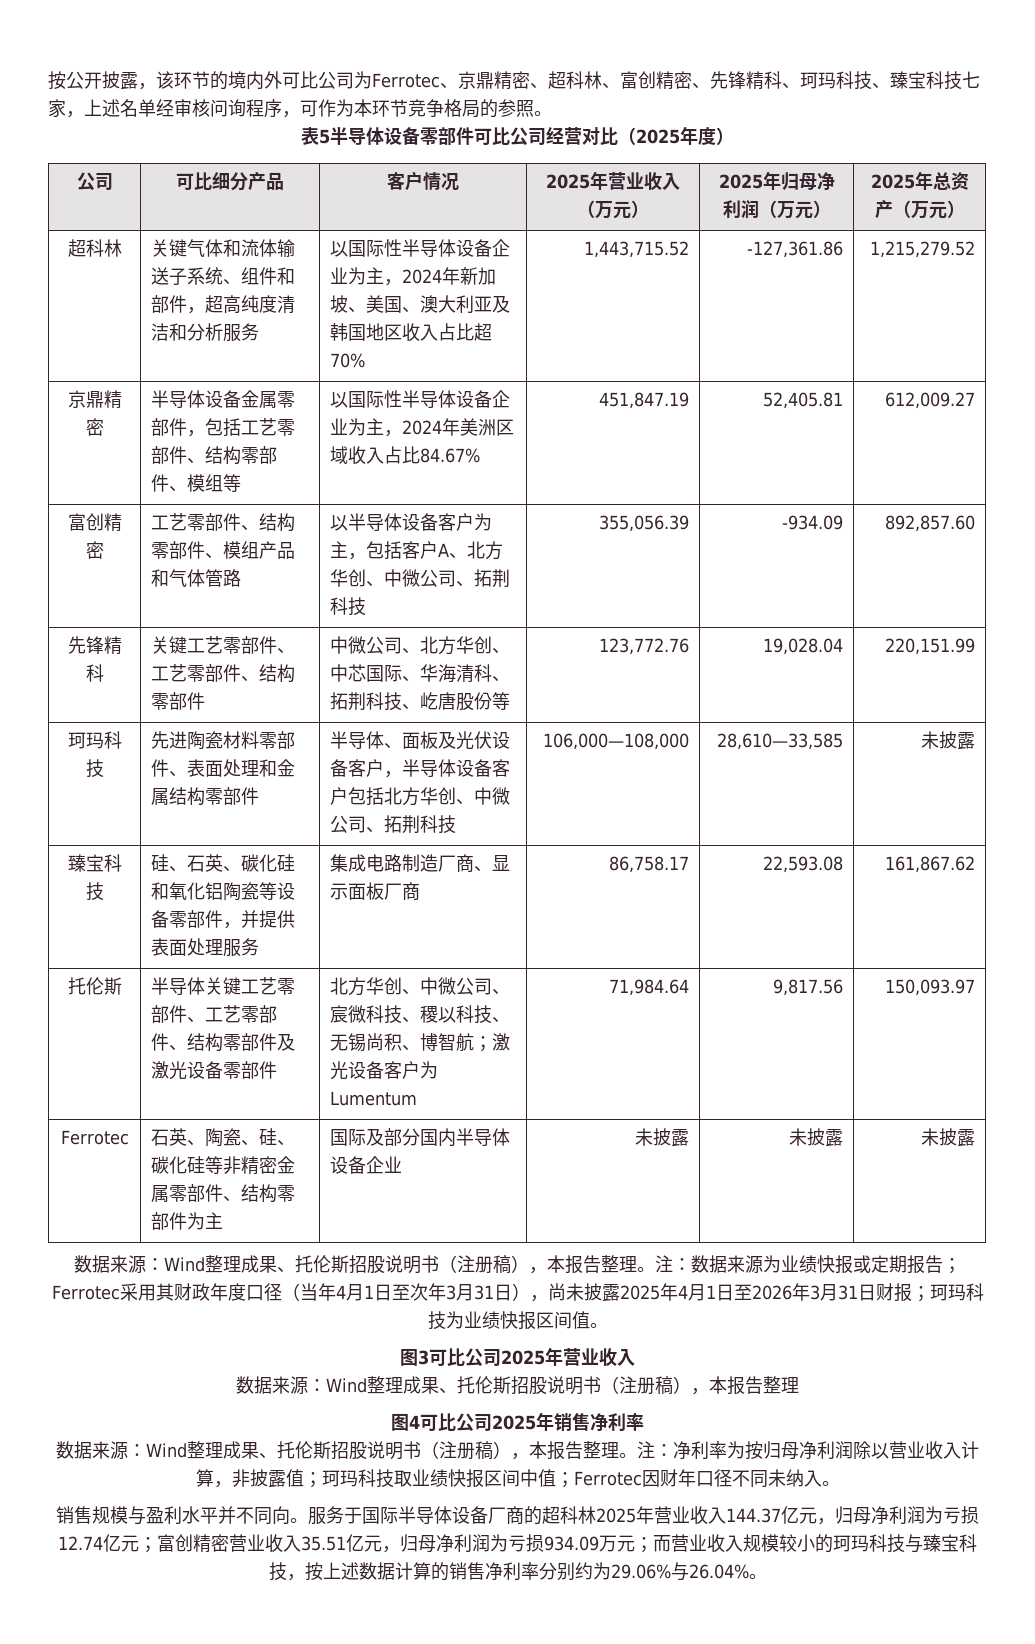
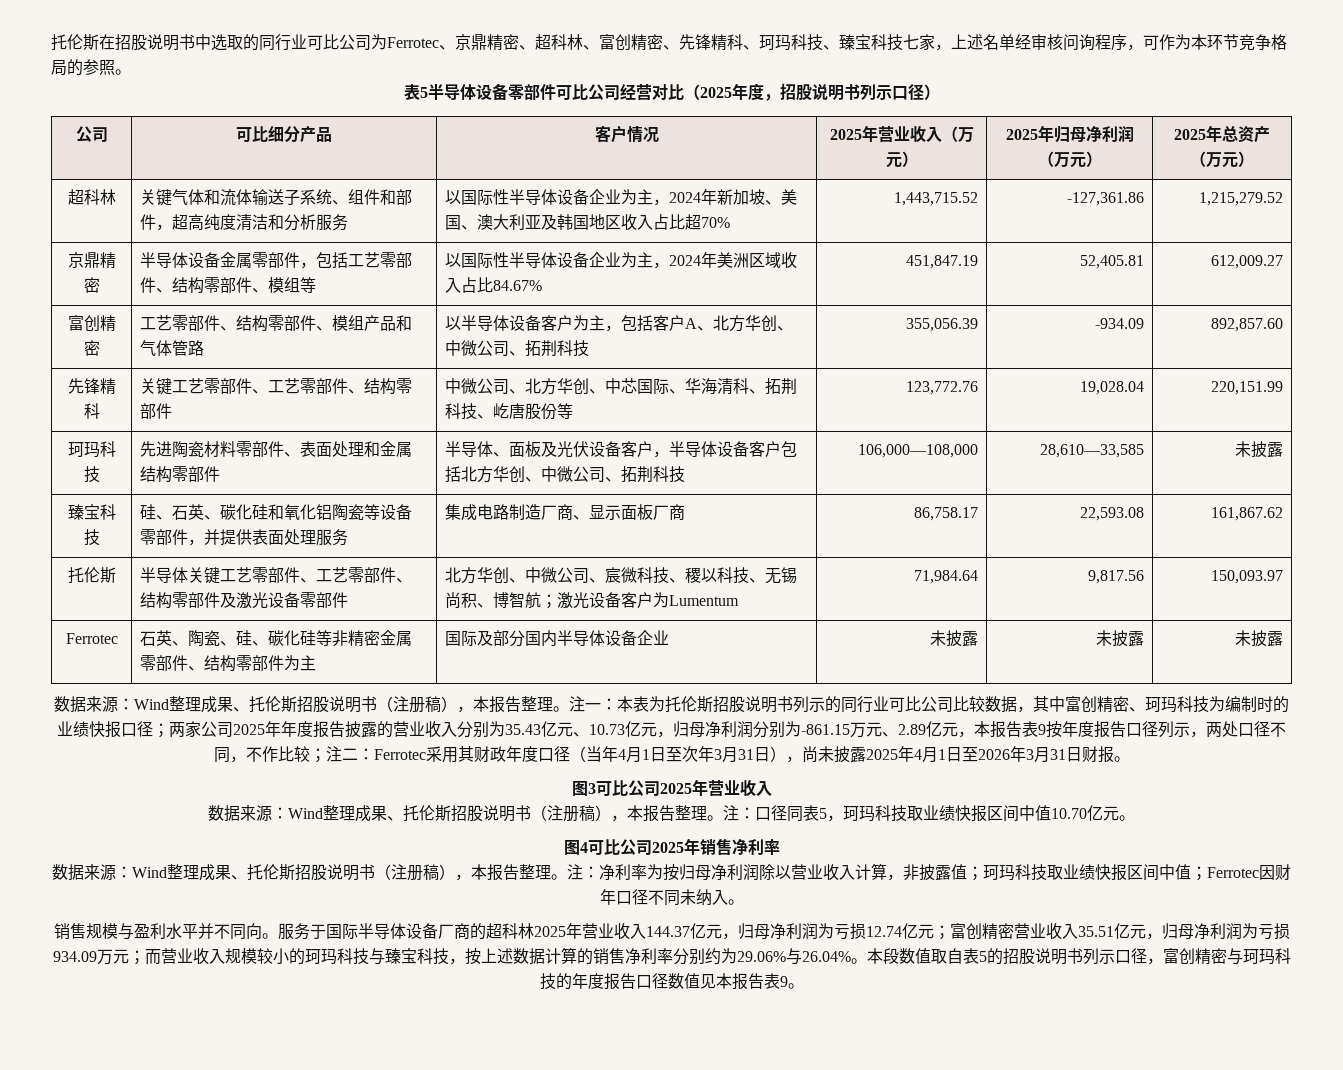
- 按公开披露，该环节的境内外可比公司为Ferrotec、京鼎精密、超科林、富创精密、先锋精科、珂玛科技、臻宝科技七家，上述名单经审核问询程序，可作为本环节竞争格局的参照。
+ 托伦斯在招股说明书中选取的同行业可比公司为Ferrotec、京鼎精密、超科林、富创精密、先锋精科、珂玛科技、臻宝科技七家，上述名单经审核问询程序，可作为本环节竞争格局的参照。
- 表5半导体设备零部件可比公司经营对比（2025年度）
+ 表5半导体设备零部件可比公司经营对比（2025年度，招股说明书列示口径）
- 注：数据来源为业绩快报或定期报告；Ferrotec采用其财政年度口径（当年4月1日至次年3月31日），尚未披露2025年4月1日至2026年3月31日财报；珂玛科技为业绩快报区间值。
+ 注一：本表为托伦斯招股说明书列示的同行业可比公司比较数据，其中富创精密、珂玛科技为编制时的业绩快报口径；两家公司2025年年度报告披露的营业收入分别为35.43亿元、10.73亿元，归母净利润分别为-861.15万元、2.89亿元，本报告表9按年度报告口径列示，两处口径不同，不作比较；注二：Ferrotec采用其财政年度口径（当年4月1日至次年3月31日），尚未披露2025年4月1日至2026年3月31日财报。
  图3可比公司2025年营业收入
- 数据来源：Wind整理成果、托伦斯招股说明书（注册稿），本报告整理
+ 数据来源：Wind整理成果、托伦斯招股说明书（注册稿），本报告整理。注：口径同表5，珂玛科技取业绩快报区间中值10.70亿元。
+ 本段数值取自表5的招股说明书列示口径，富创精密与珂玛科技的年度报告口径数值见本报告表9。

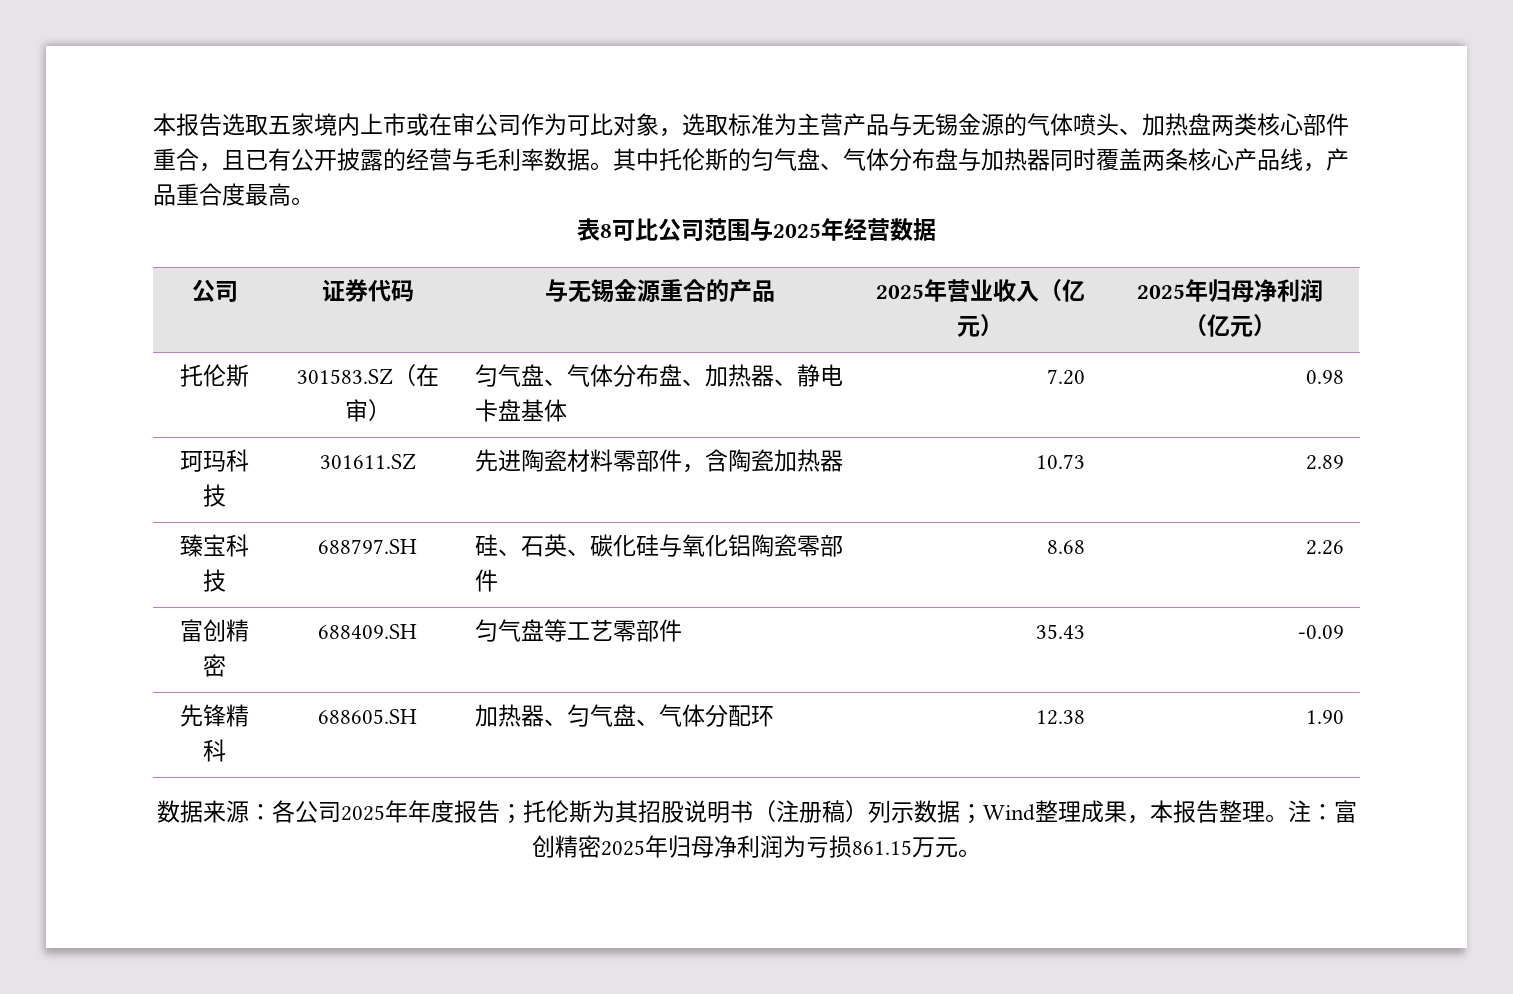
- 托伦斯在招股说明书中选取的同行业可比公司为Ferrotec、京鼎精密、超科林、富创精密、先锋精科、珂玛科技、臻宝科技七家，上述名单经审核问询程序，可作为本环节竞争格局的参照。
- 表5半导体设备零部件可比公司经营对比（2025年度，招股说明书列示口径）
- 公司 | 可比细分产品 | 客户情况 | 2025年营业收入（万元） | 2025年归母净利润（万元） | 2025年总资产（万元）
- 超科林 | 关键气体和流体输送子系统、组件和部件，超高纯度清洁和分析服务 | 以国际性半导体设备企业为主，2024年新加坡、美国、澳大利亚及韩国地区收入占比超70% | 1,443,715.52 | -127,361.86 | 1,215,279.52
- 京鼎精密 | 半导体设备金属零部件，包括工艺零部件、结构零部件、模组等 | 以国际性半导体设备企业为主，2024年美洲区域收入占比84.67% | 451,847.19 | 52,405.81 | 612,009.27
- 富创精密 | 工艺零部件、结构零部件、模组产品和气体管路 | 以半导体设备客户为主，包括客户A、北方华创、中微公司、拓荆科技 | 355,056.39 | -934.09 | 892,857.60
- 先锋精科 | 关键工艺零部件、工艺零部件、结构零部件 | 中微公司、北方华创、中芯国际、华海清科、拓荆科技、屹唐股份等 | 123,772.76 | 19,028.04 | 220,151.99
- 珂玛科技 | 先进陶瓷材料零部件、表面处理和金属结构零部件 | 半导体、面板及光伏设备客户，半导体设备客户包括北方华创、中微公司、拓荆科技 | 106,000—108,000 | 28,610—33,585 | 未披露
- 臻宝科技 | 硅、石英、碳化硅和氧化铝陶瓷等设备零部件，并提供表面处理服务 | 集成电路制造厂商、显示面板厂商 | 86,758.17 | 22,593.08 | 161,867.62
- 托伦斯 | 半导体关键工艺零部件、工艺零部件、结构零部件及激光设备零部件 | 北方华创、中微公司、宸微科技、稷以科技、无锡尚积、博智航；激光设备客户为Lumentum | 71,984.64 | 9,817.56 | 150,093.97
- Ferrotec | 石英、陶瓷、硅、碳化硅等非精密金属零部件、结构零部件为主 | 国际及部分国内半导体设备企业 | 未披露 | 未披露 | 未披露
- 数据来源：Wind整理成果、托伦斯招股说明书（注册稿），本报告整理。注一：本表为托伦斯招股说明书列示的同行业可比公司比较数据，其中富创精密、珂玛科技为编制时的业绩快报口径；两家公司2025年年度报告披露的营业收入分别为35.43亿元、10.73亿元，归母净利润分别为-861.15万元、2.89亿元，本报告表9按年度报告口径列示，两处口径不同，不作比较；注二：Ferrotec采用其财政年度口径（当年4月1日至次年3月31日），尚未披露2025年4月1日至2026年3月31日财报。
- 图3可比公司2025年营业收入
- 数据来源：Wind整理成果、托伦斯招股说明书（注册稿），本报告整理。注：口径同表5，珂玛科技取业绩快报区间中值10.70亿元。
- 图4可比公司2025年销售净利率
- 数据来源：Wind整理成果、托伦斯招股说明书（注册稿），本报告整理。注：净利率为按归母净利润除以营业收入计算，非披露值；珂玛科技取业绩快报区间中值；Ferrotec因财年口径不同未纳入。
- 销售规模与盈利水平并不同向。服务于国际半导体设备厂商的超科林2025年营业收入144.37亿元，归母净利润为亏损12.74亿元；富创精密营业收入35.51亿元，归母净利润为亏损934.09万元；而营业收入规模较小的珂玛科技与臻宝科技，按上述数据计算的销售净利率分别约为29.06%与26.04%。本段数值取自表5的招股说明书列示口径，富创精密与珂玛科技的年度报告口径数值见本报告表9。
+ 本报告选取五家境内上市或在审公司作为可比对象，选取标准为主营产品与无锡金源的气体喷头、加热盘两类核心部件重合，且已有公开披露的经营与毛利率数据。其中托伦斯的匀气盘、气体分布盘与加热器同时覆盖两条核心产品线，产品重合度最高。
+ 表8可比公司范围与2025年经营数据
+ 公司 | 证券代码 | 与无锡金源重合的产品 | 2025年营业收入（亿元） | 2025年归母净利润（亿元）
+ 托伦斯 | 301583.SZ（在审） | 匀气盘、气体分布盘、加热器、静电卡盘基体 | 7.20 | 0.98
+ 珂玛科技 | 301611.SZ | 先进陶瓷材料零部件，含陶瓷加热器 | 10.73 | 2.89
+ 臻宝科技 | 688797.SH | 硅、石英、碳化硅与氧化铝陶瓷零部件 | 8.68 | 2.26
+ 富创精密 | 688409.SH | 匀气盘等工艺零部件 | 35.43 | -0.09
+ 先锋精科 | 688605.SH | 加热器、匀气盘、气体分配环 | 12.38 | 1.90
+ 数据来源：各公司2025年年度报告；托伦斯为其招股说明书（注册稿）列示数据；Wind整理成果，本报告整理。注：富创精密2025年归母净利润为亏损861.15万元。

